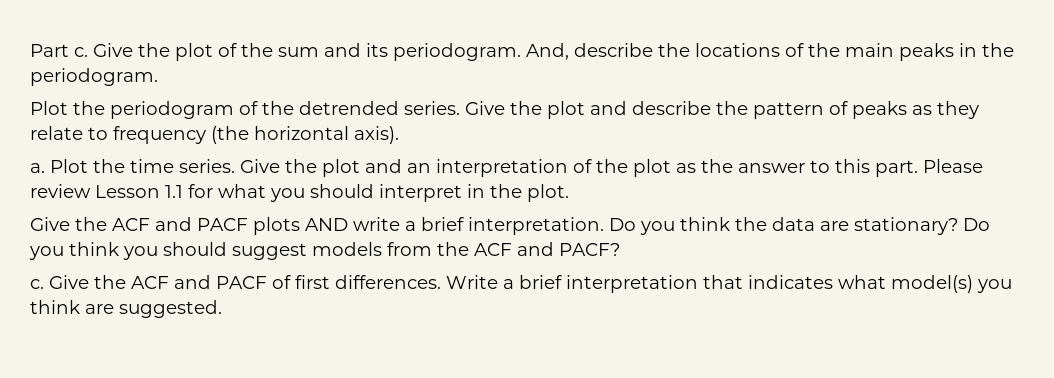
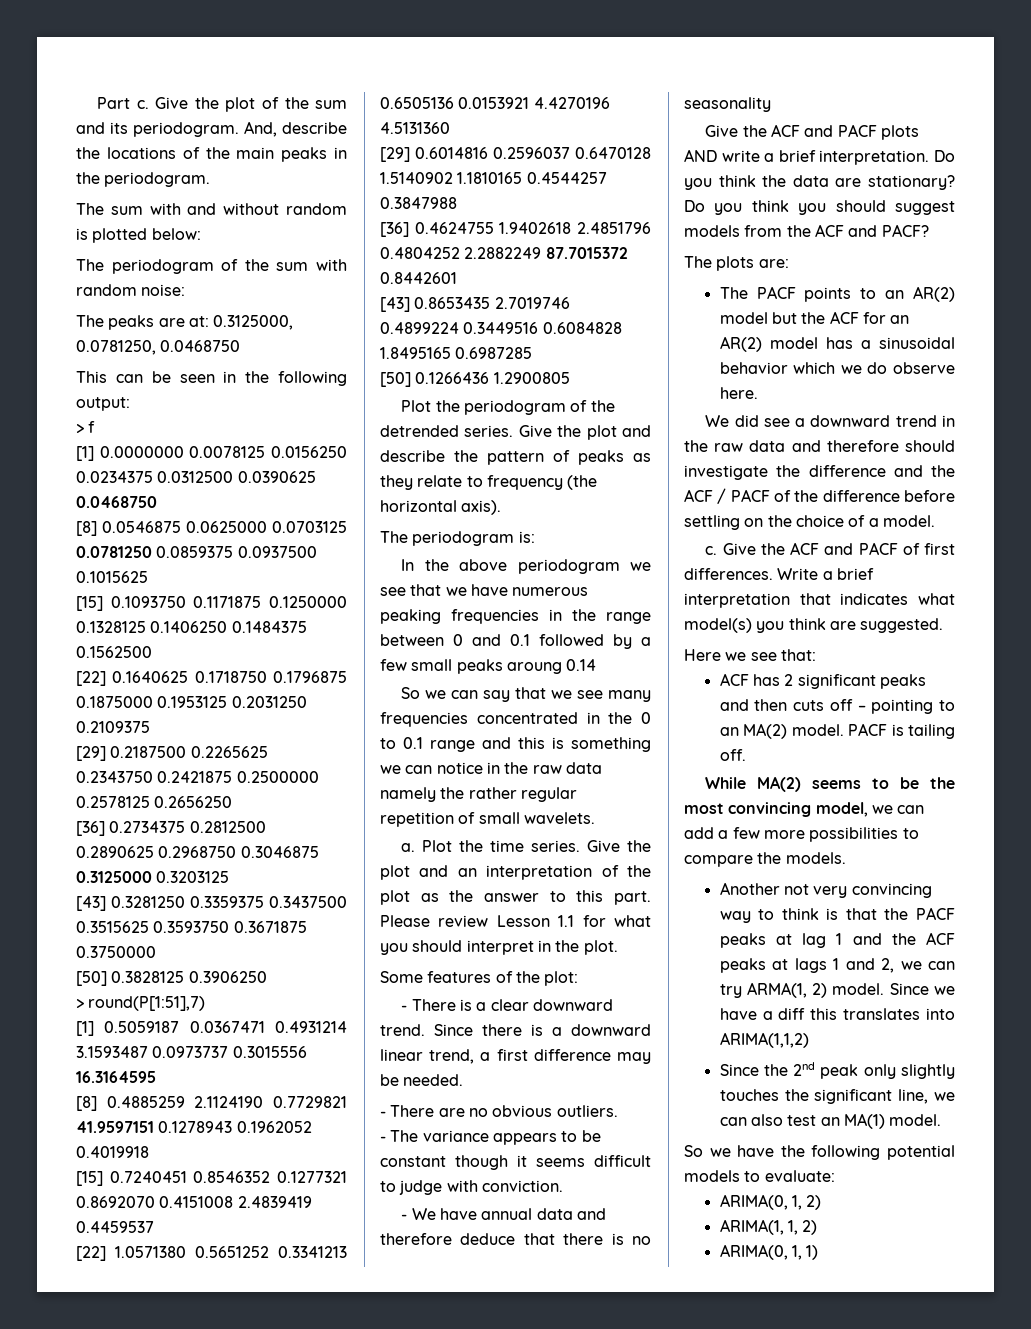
+ The sum with and without random is plotted below:
+ The periodogram of the sum with random noise:
+ The peaks are at: 0.3125000, 0.0781250, 0.0468750
+ This can be seen in the following output:
+ > f
+ [1] 0.0000000 0.0078125 0.0156250 0.0234375 0.0312500 0.0390625 0.0468750
+ [8] 0.0546875 0.0625000 0.0703125 0.0781250 0.0859375 0.0937500 0.1015625
+ [15] 0.1093750 0.1171875 0.1250000 0.1328125 0.1406250 0.1484375 0.1562500
+ [22] 0.1640625 0.1718750 0.1796875 0.1875000 0.1953125 0.2031250 0.2109375
+ [29] 0.2187500 0.2265625 0.2343750 0.2421875 0.2500000 0.2578125 0.2656250
+ [36] 0.2734375 0.2812500 0.2890625 0.2968750 0.3046875 0.3125000 0.3203125
+ [43] 0.3281250 0.3359375 0.3437500 0.3515625 0.3593750 0.3671875 0.3750000
+ [50] 0.3828125 0.3906250
+ > round(P[1:51],7)
+ [1] 0.5059187 0.0367471 0.4931214 3.1593487 0.0973737 0.3015556 16.3164595
+ [8] 0.4885259 2.1124190 0.7729821 41.9597151 0.1278943 0.1962052 0.4019918
+ [15] 0.7240451 0.8546352 0.1277321 0.8692070 0.4151008 2.4839419 0.4459537
+ [22] 1.0571380 0.5651252 0.3341213 0.6505136 0.0153921 4.4270196 4.5131360
+ [29] 0.6014816 0.2596037 0.6470128 1.5140902 1.1810165 0.4544257 0.3847988
+ [36] 0.4624755 1.9402618 2.4851796 0.4804252 2.2882249 87.7015372 0.8442601
+ [43] 0.8653435 2.7019746 0.4899224 0.3449516 0.6084828 1.8495165 0.6987285
+ [50] 0.1266436 1.2900805
+ The periodogram is:
+ In the above periodogram we see that we have numerous peaking frequencies in the range between 0 and 0.1 followed by a few small peaks aroung 0.14
+ So we can say that we see many frequencies concentrated in the 0 to 0.1 range and this is something we can notice in the raw data namely the rather regular repetition of small wavelets.
+ Some features of the plot:
+ - There is a clear downward trend. Since there is a downward linear trend, a first difference may be needed.
+ - There are no obvious outliers.
+ - The variance appears to be constant though it seems difficult to judge with conviction.
+ - We have annual data and therefore deduce that there is no seasonality
+ The plots are:
+ The PACF points to an AR(2) model but the ACF for an AR(2) model has a sinusoidal behavior which we do observe here.
+ We did see a downward trend in the raw data and therefore should investigate the difference and the ACF / PACF of the difference before settling on the choice of a model.
+ Here we see that:
+ ACF has 2 significant peaks and then cuts off – pointing to an MA(2) model. PACF is tailing off.
+ While MA(2) seems to be the most convincing model, we can add a few more possibilities to compare the models.
+ Another not very convincing way to think is that the PACF peaks at lag 1 and the ACF peaks at lags 1 and 2, we can try ARMA(1, 2) model. Since we have a diff this translates into ARIMA(1,1,2)
+ Since the 2nd peak only slightly touches the significant line, we can also test an MA(1) model.
+ So we have the following potential models to evaluate:
+ ARIMA(0, 1, 2)
+ ARIMA(1, 1, 2)
+ ARIMA(0, 1, 1)

